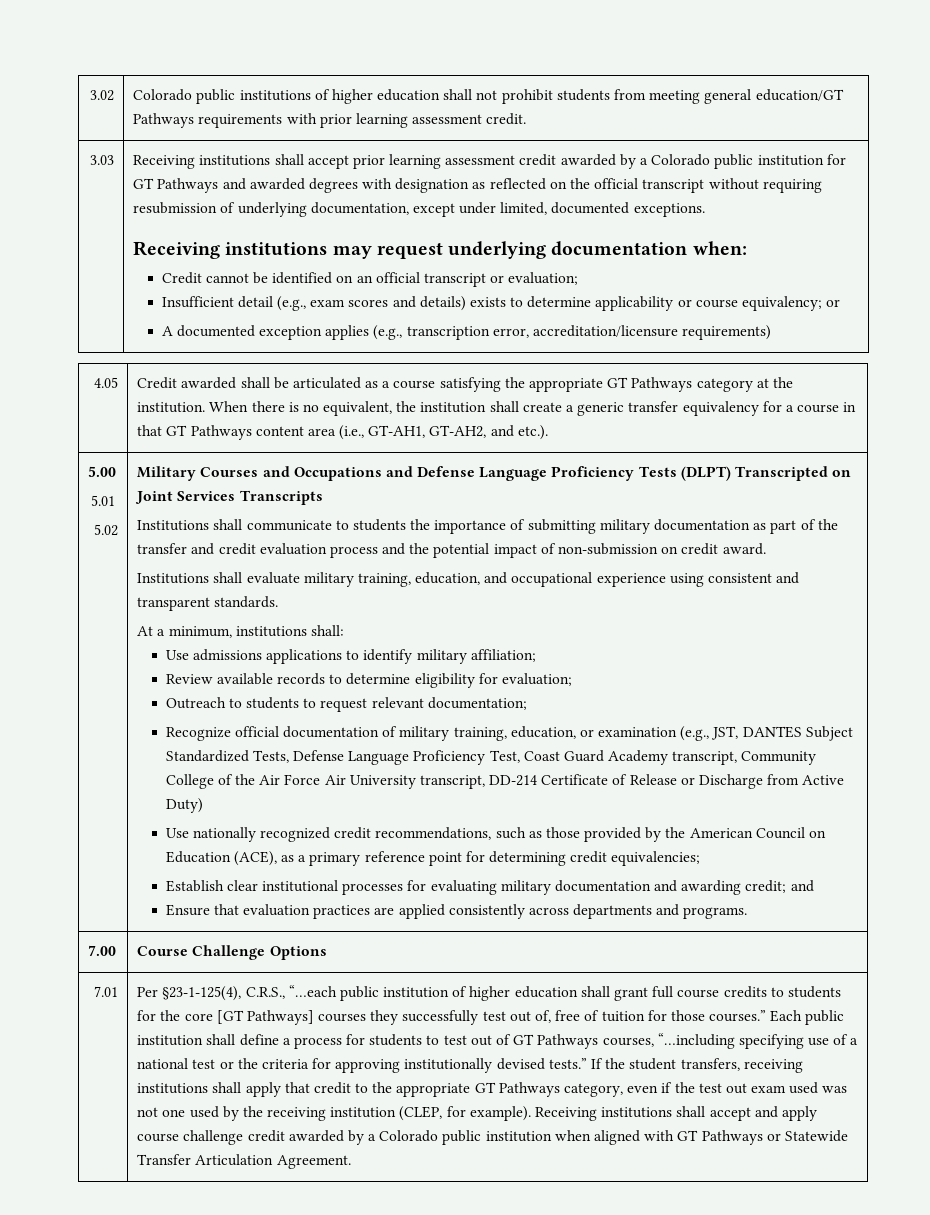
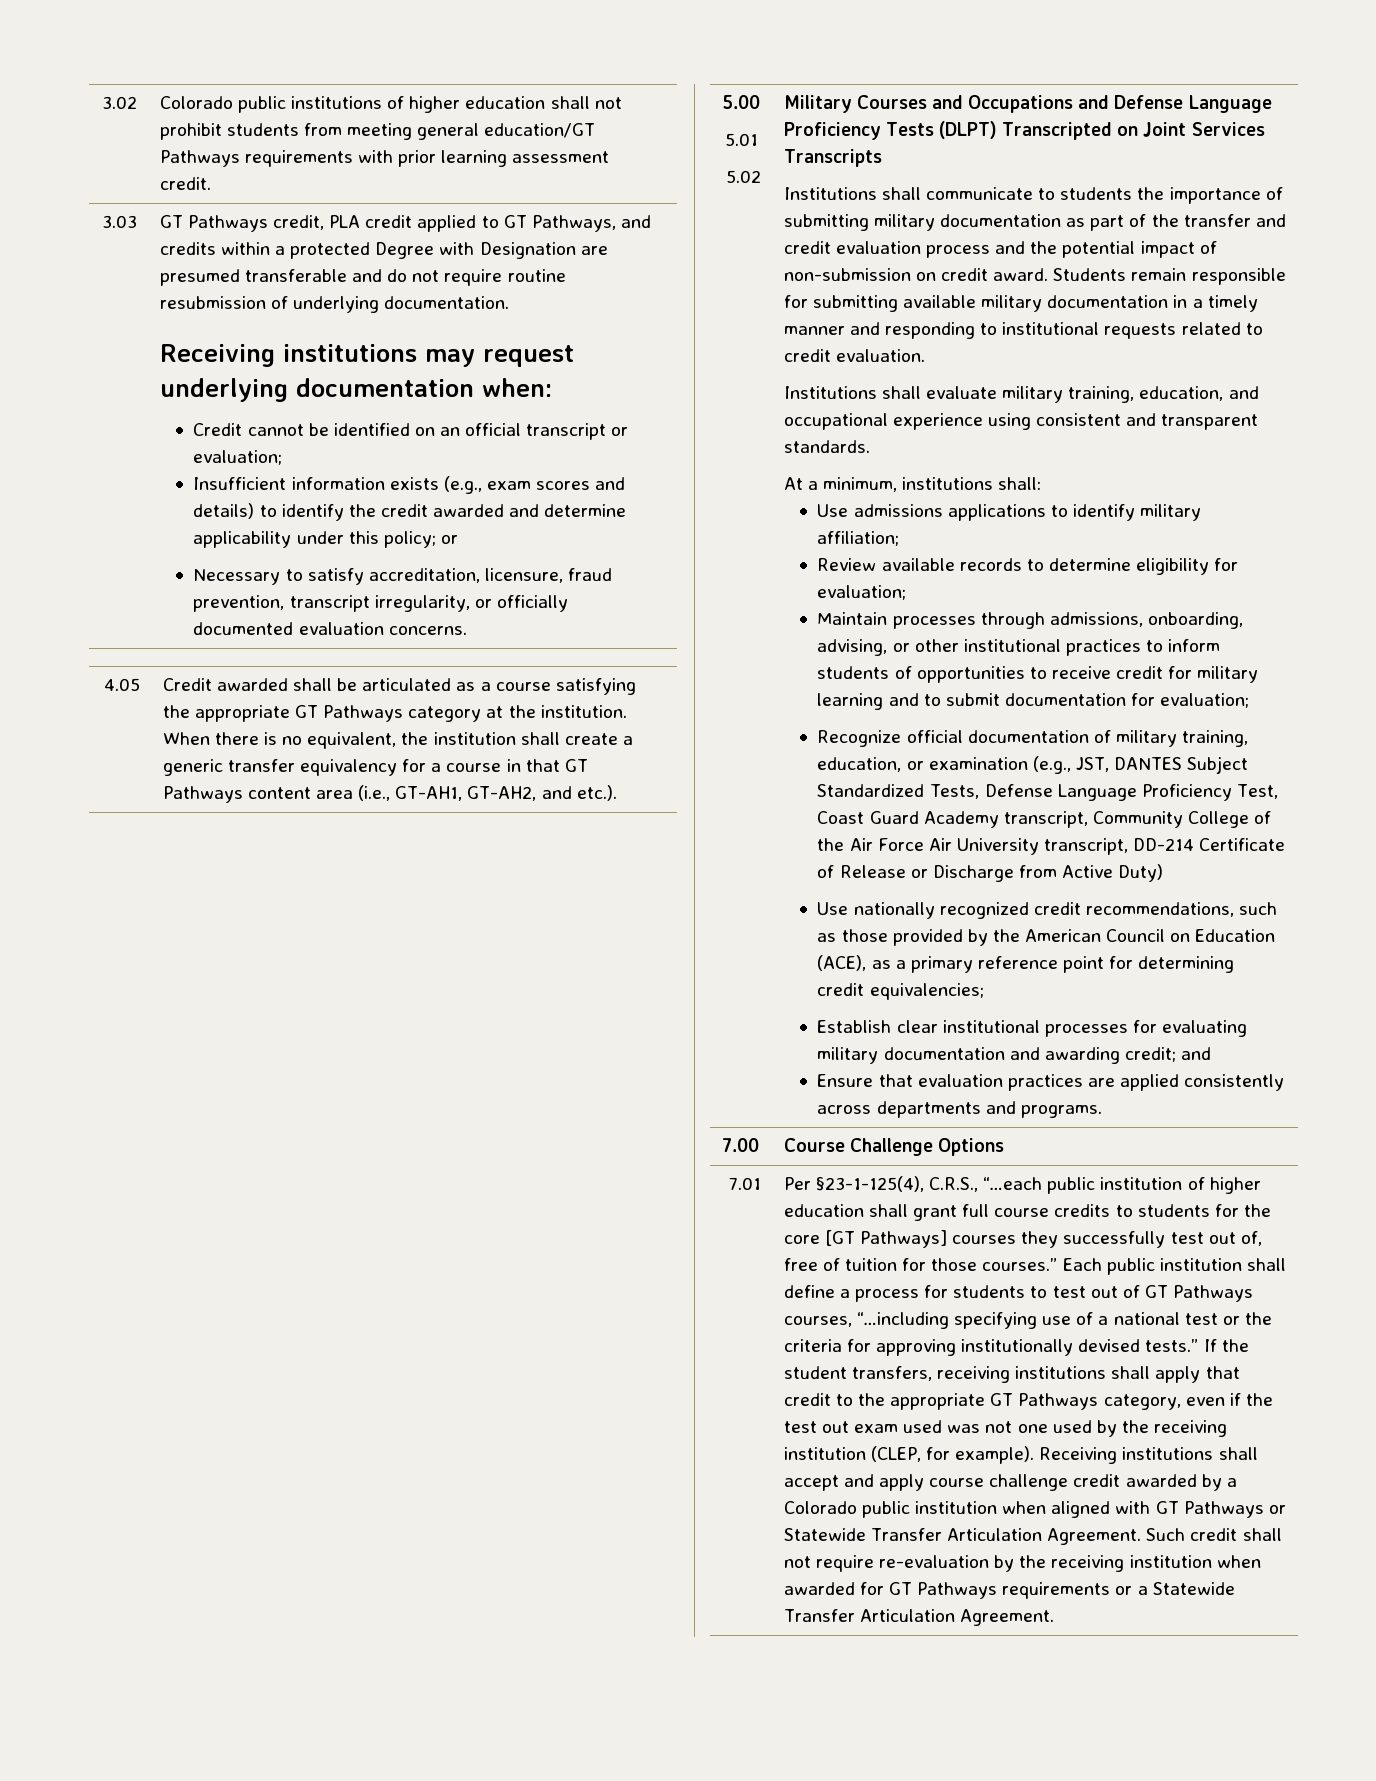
- Receiving institutions shall accept prior learning assessment credit awarded by a Colorado public institution for GT Pathways and awarded degrees with designation as reflected on the official transcript without requiring resubmission of underlying documentation, except under limited, documented exceptions.
+ GT Pathways credit, PLA credit applied to GT Pathways, and credits within a protected Degree with Designation are presumed transferable and do not require routine resubmission of underlying documentation.
- Insufficient detail (e.g., exam scores and details) exists to determine applicability or course equivalency; or
- A documented exception applies (e.g., transcription error, accreditation/licensure requirements)
+ Insufficient information exists (e.g., exam scores and details) to identify the credit awarded and determine applicability under this policy; or
+ Necessary to satisfy accreditation, licensure, fraud prevention, transcript irregularity, or officially documented evaluation concerns.
+ Students remain responsible for submitting available military documentation in a timely manner and responding to institutional requests related to credit evaluation.
- Outreach to students to request relevant documentation;
+ Maintain processes through admissions, onboarding, advising, or other institutional practices to inform students of opportunities to receive credit for military learning and to submit documentation for evaluation;
+ Such credit shall not require re-evaluation by the receiving institution when awarded for GT Pathways requirements or a Statewide Transfer Articulation Agreement.

